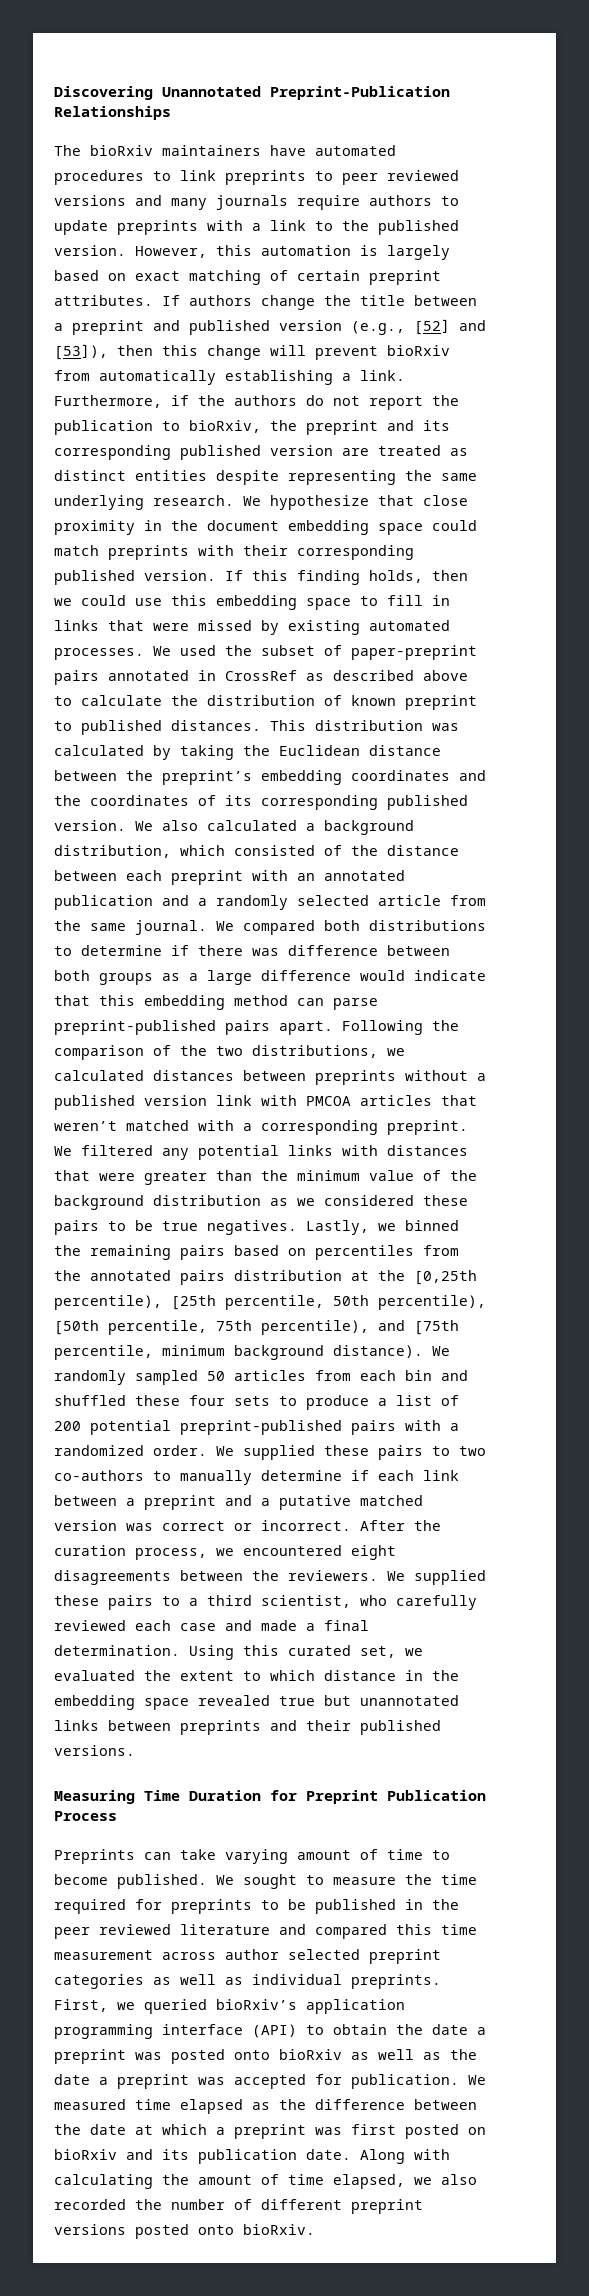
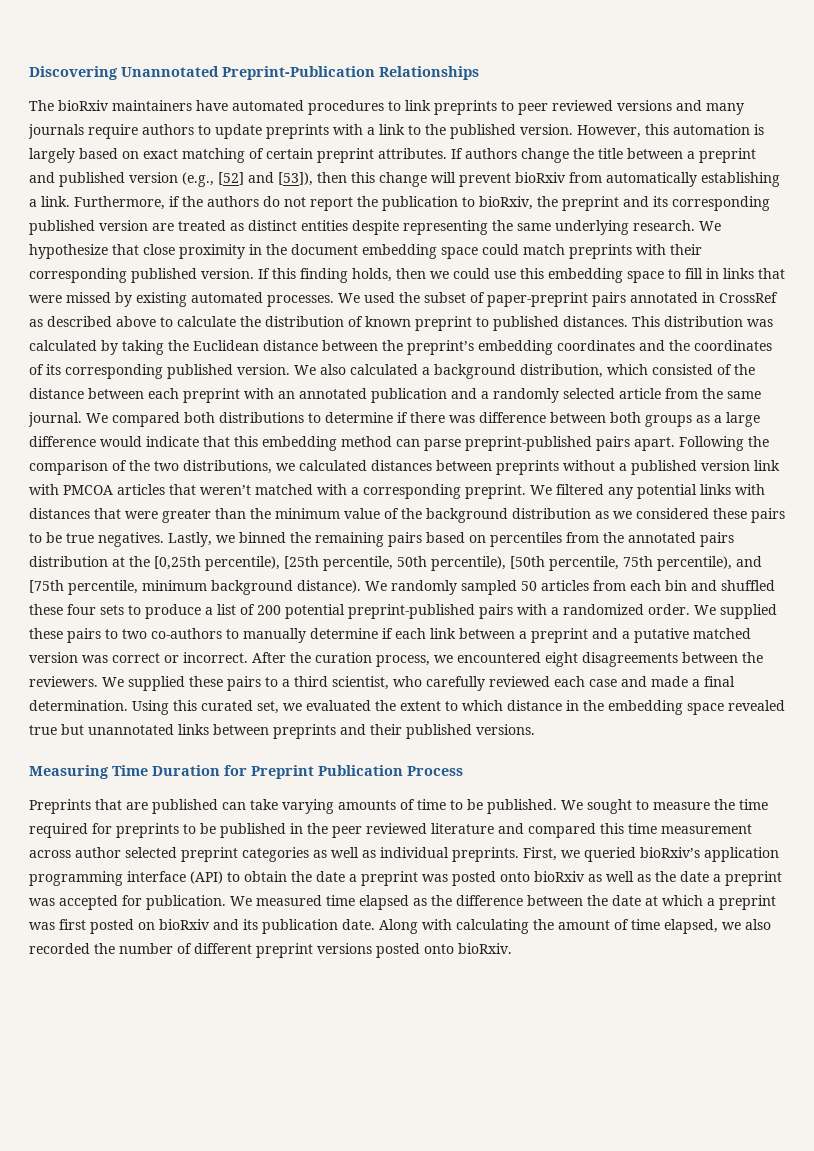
- Preprints can take varying amount of time to become published.
+ Preprints that are published can take varying amounts of time to be published.

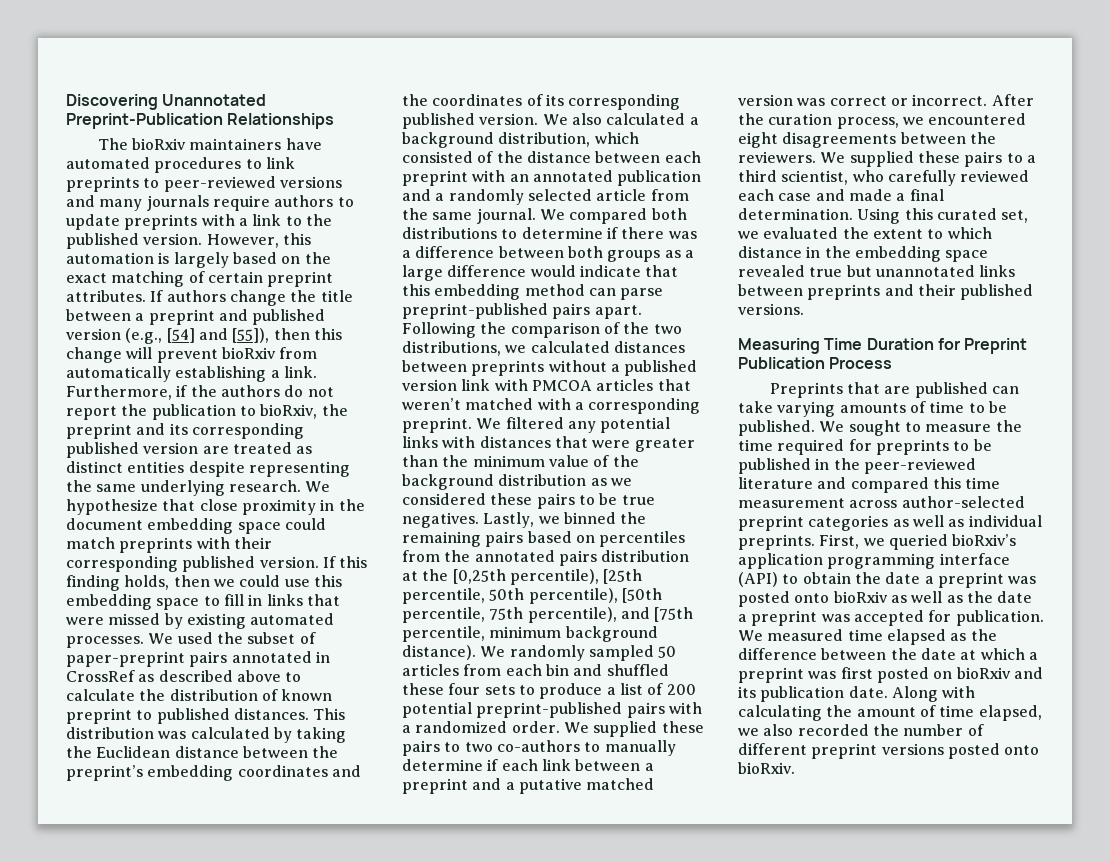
- The bioRxiv maintainers have automated procedures to link preprints to peer reviewed versions and many journals require authors to update preprints with a link to the published version.
+ The bioRxiv maintainers have automated procedures to link preprints to peer-reviewed versions and many journals require authors to update preprints with a link to the published version.
- However, this automation is largely based on exact matching of certain preprint attributes.
+ However, this automation is largely based on the exact matching of certain preprint attributes.
- If authors change the title between a preprint and published version (e.g., [52] and [53]), then this change will prevent bioRxiv from automatically establishing a link.
+ If authors change the title between a preprint and published version (e.g., [54] and [55]), then this change will prevent bioRxiv from automatically establishing a link.
- We compared both distributions to determine if there was difference between both groups as a large difference would indicate that this embedding method can parse preprint-published pairs apart.
+ We compared both distributions to determine if there was a difference between both groups as a large difference would indicate that this embedding method can parse preprint-published pairs apart.
- We sought to measure the time required for preprints to be published in the peer reviewed literature and compared this time measurement across author selected preprint categories as well as individual preprints.
+ We sought to measure the time required for preprints to be published in the peer-reviewed literature and compared this time measurement across author-selected preprint categories as well as individual preprints.

